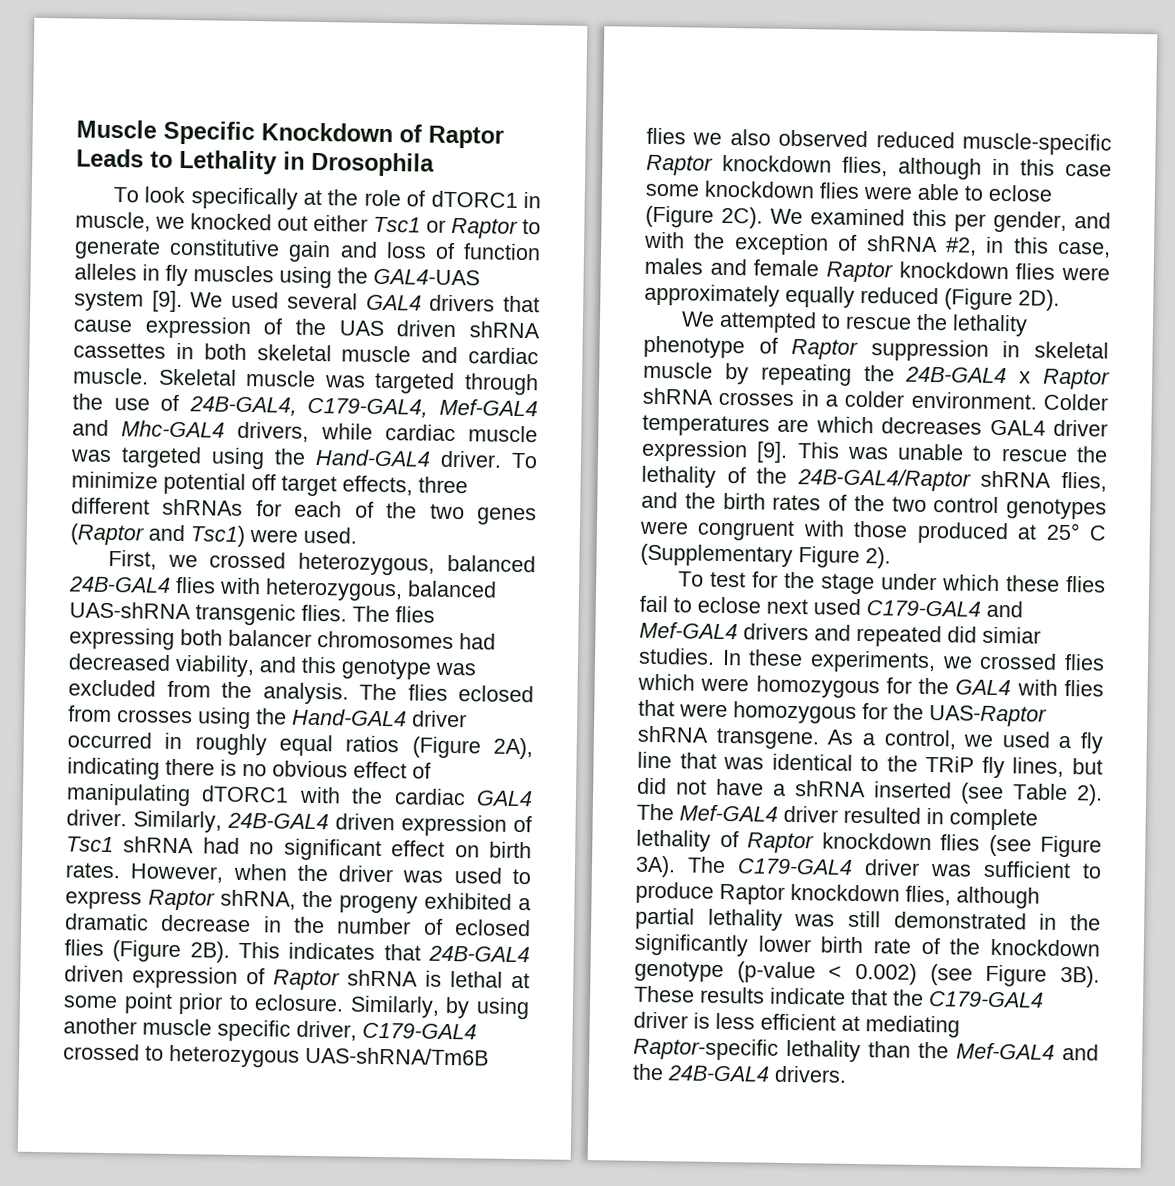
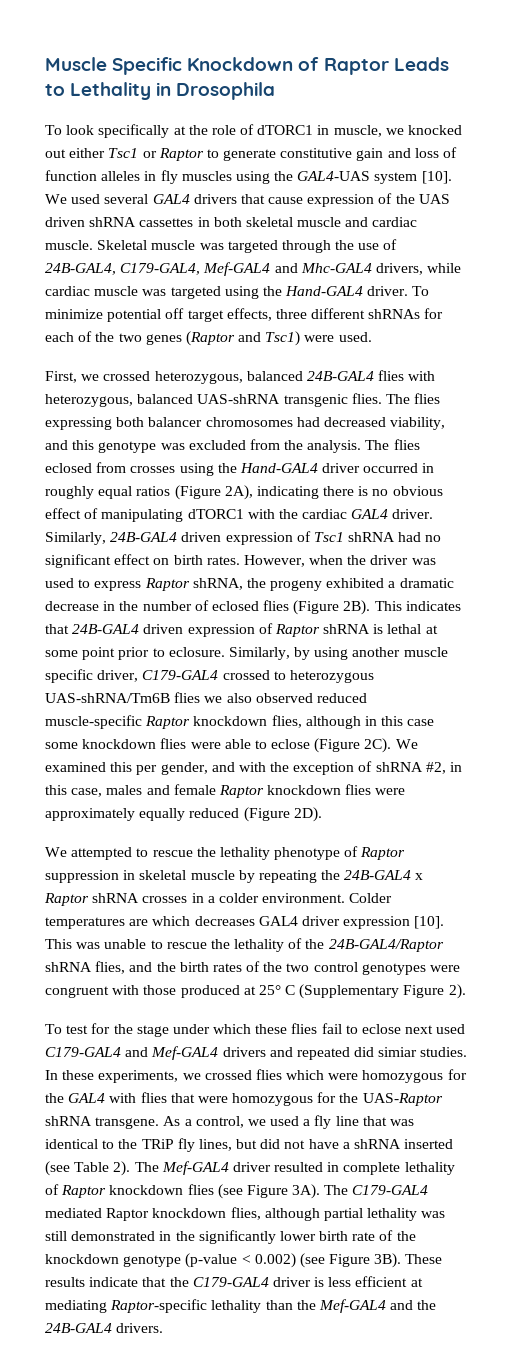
- To look specifically at the role of dTORC1 in muscle, we knocked out either Tsc1 or Raptor to generate constitutive gain and loss of function alleles in fly muscles using the GAL4-UAS system [9].
+ To look specifically at the role of dTORC1 in muscle, we knocked out either Tsc1 or Raptor to generate constitutive gain and loss of function alleles in fly muscles using the GAL4-UAS system [10].
- Colder temperatures are which decreases GAL4 driver expression [9].
+ Colder temperatures are which decreases GAL4 driver expression [10].
- The C179-GAL4 driver was sufficient to produce Raptor knockdown flies, although partial lethality was still demonstrated in the significantly lower birth rate of the knockdown genotype (p-value < 0.002) (see Figure 3B).
+ The C179-GAL4 mediated Raptor knockdown flies, although partial lethality was still demonstrated in the significantly lower birth rate of the knockdown genotype (p-value < 0.002) (see Figure 3B).

